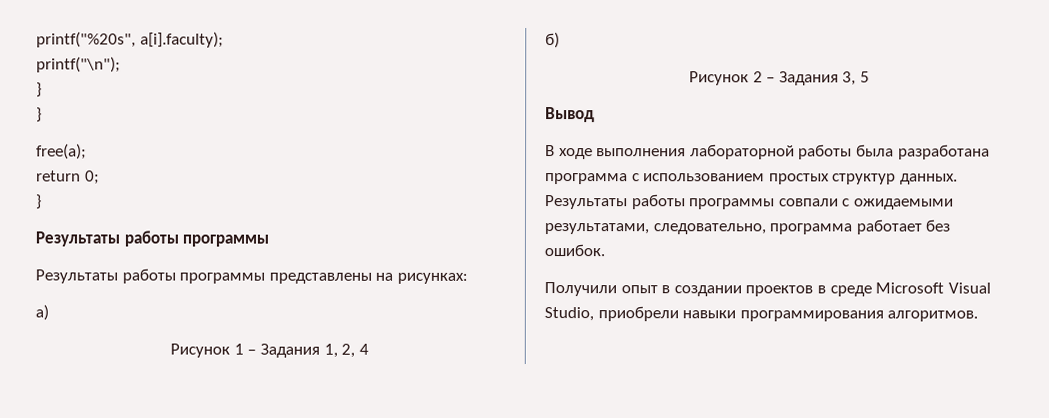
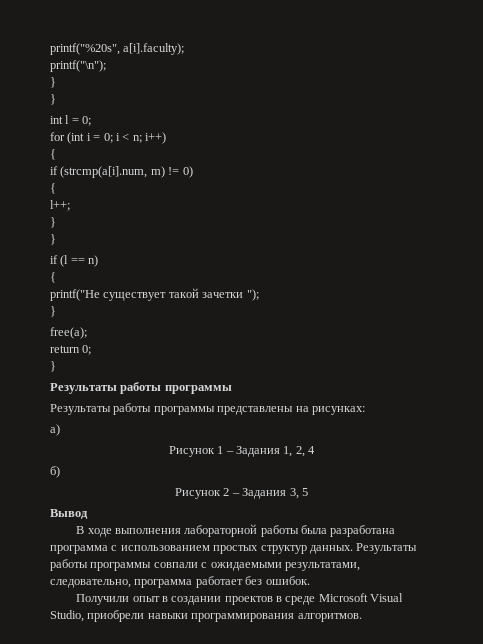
+ int l = 0;
+ for (int i = 0; i < n; i++)
+ {
+ if (strcmp(a[i].num, m) != 0)
+ {
+ l++;
+ }
+ }
+ if (l == n)
+ {
+ printf("Не существует такой зачетки ");
+ }

